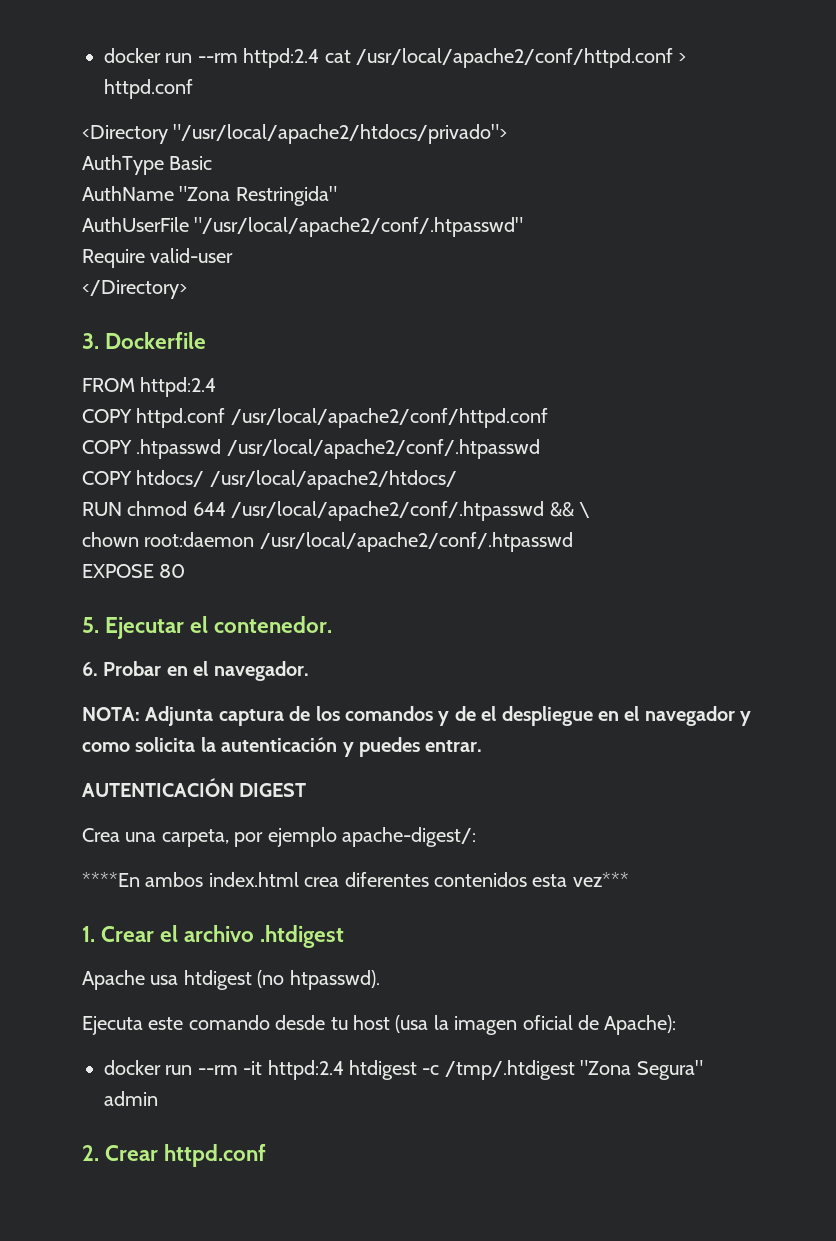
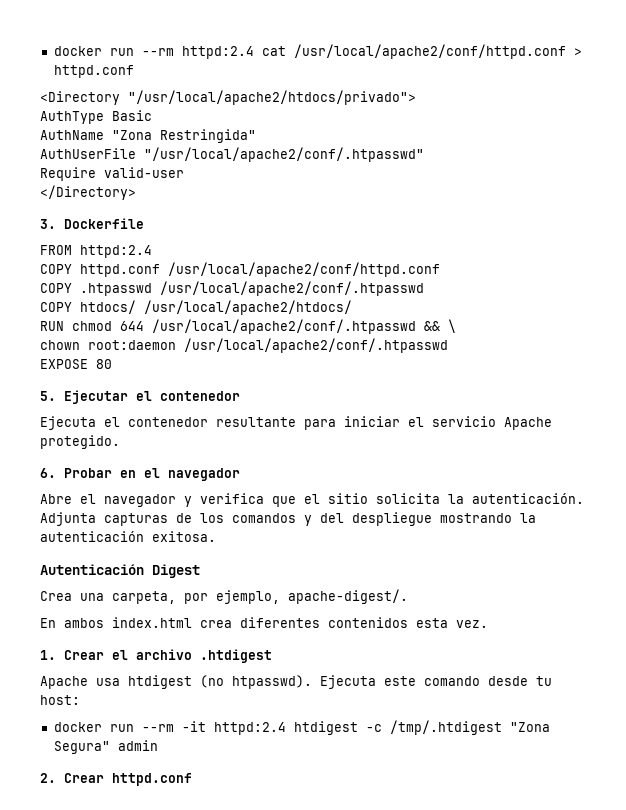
- 5. Ejecutar el contenedor.
- 6. Probar en el navegador.
- NOTA: Adjunta captura de los comandos y de el despliegue en el navegador y como solicita la autenticación y puedes entrar.
- AUTENTICACIÓN DIGEST
+ 5. Ejecutar el contenedor
+ Ejecuta el contenedor resultante para iniciar el servicio Apache protegido.
+ 6. Probar en el navegador
+ Abre el navegador y verifica que el sitio solicita la autenticación. Adjunta capturas de los comandos y del despliegue mostrando la autenticación exitosa.
+ Autenticación Digest
- Crea una carpeta, por ejemplo apache-digest/:
- ****En ambos index.html crea diferentes contenidos esta vez***
+ Crea una carpeta, por ejemplo, apache-digest/.
+ En ambos index.html crea diferentes contenidos esta vez.
- Apache usa htdigest (no htpasswd).
- Ejecuta este comando desde tu host (usa la imagen oficial de Apache):
+ Apache usa htdigest (no htpasswd). Ejecuta este comando desde tu host:

